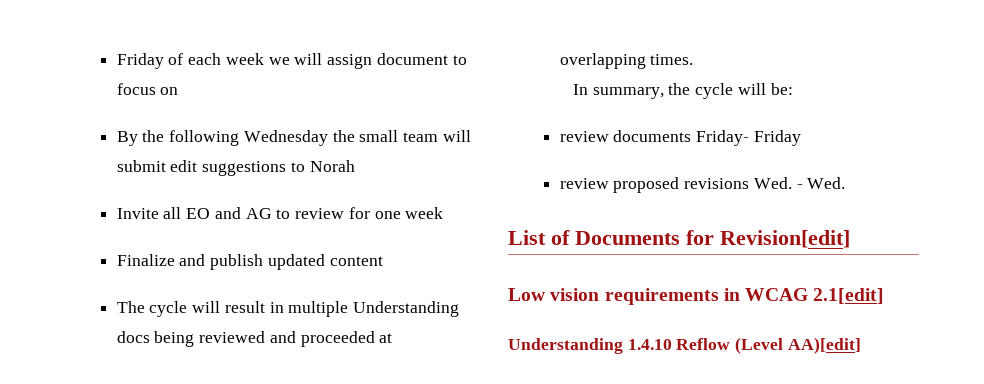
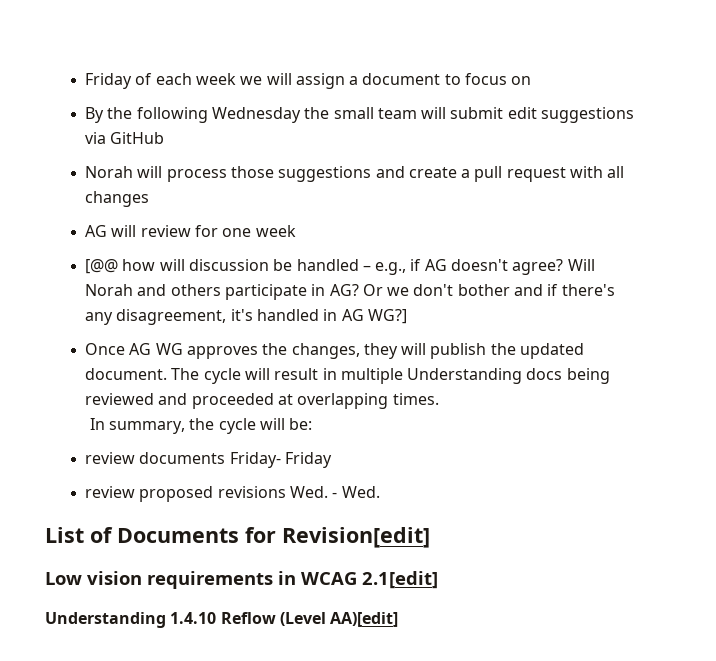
- Friday of each week we will assign document to focus on
+ Friday of each week we will assign a document to focus on
- By the following Wednesday the small team will submit edit suggestions to Norah
- Invite all EO and AG to review for one week
- Finalize and publish updated content
- The cycle will result in multiple Understanding docs being reviewed and proceeded at overlapping times.
+ By the following Wednesday the small team will submit edit suggestions via GitHub
+ Norah will process those suggestions and create a pull request with all changes
+ AG will review for one week
+ [@@ how will discussion be handled – e.g., if AG doesn't agree? Will Norah and others participate in AG? Or we don't bother and if there's any disagreement, it's handled in AG WG?]
+ Once AG WG approves the changes, they will publish the updated document. The cycle will result in multiple Understanding docs being reviewed and proceeded at overlapping times.

